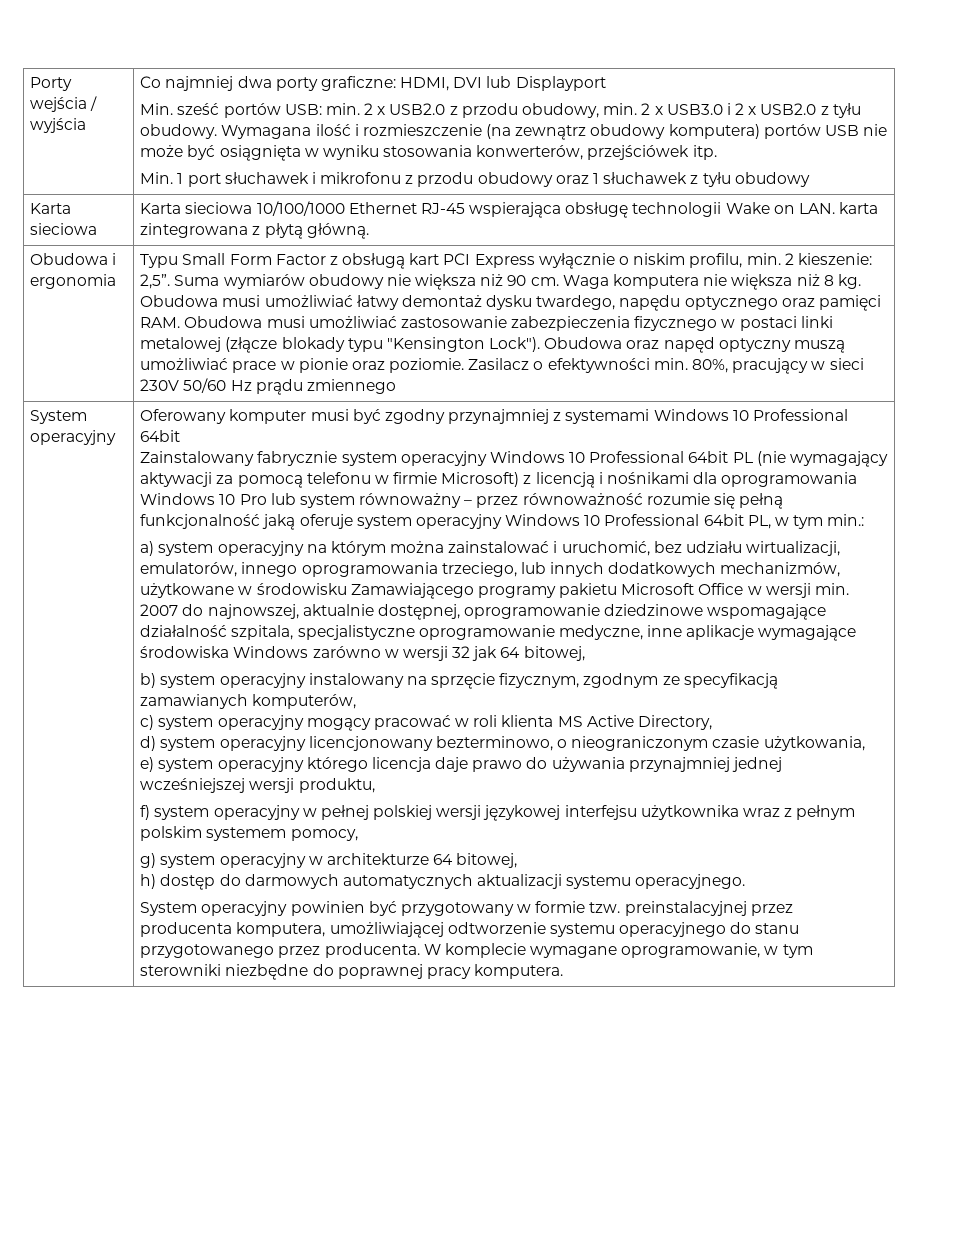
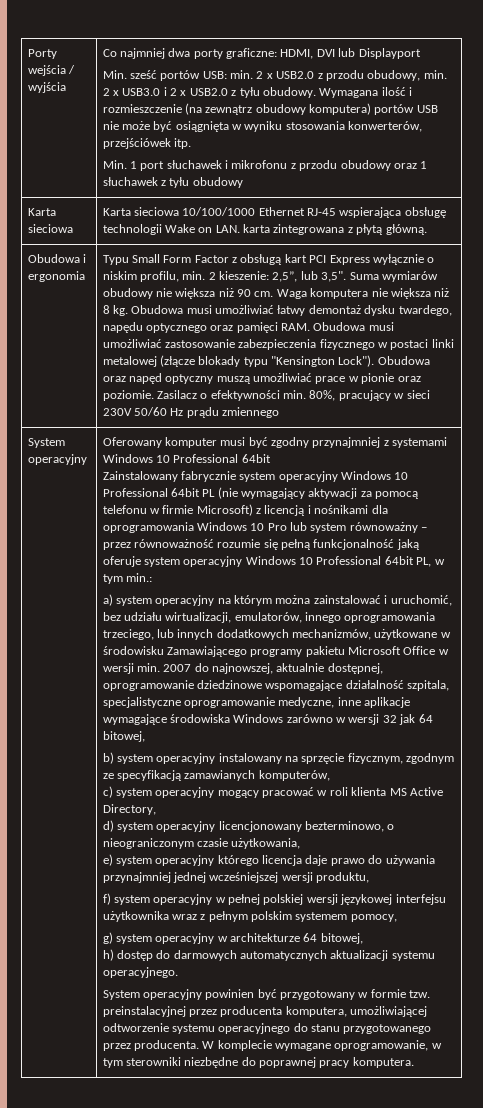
- Typu Small Form Factor z obsługą kart PCI Express wyłącznie o niskim profilu, min. 2 kieszenie: 2,5”.
+ Typu Small Form Factor z obsługą kart PCI Express wyłącznie o niskim profilu, min. 2 kieszenie: 2,5”, lub 3,5".

